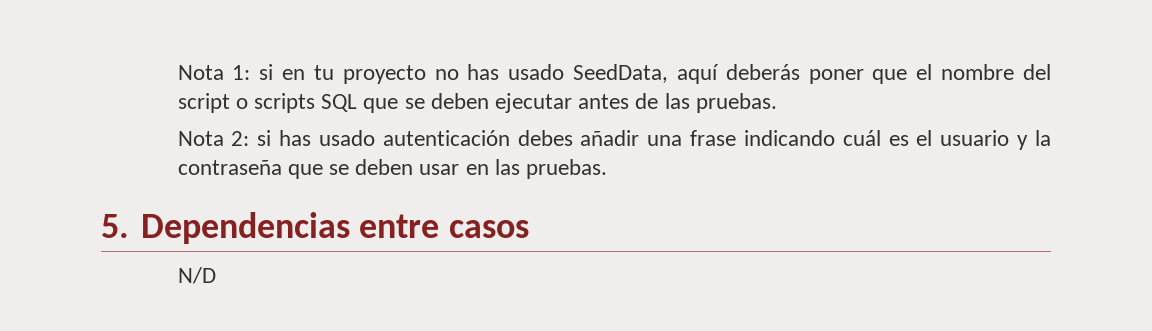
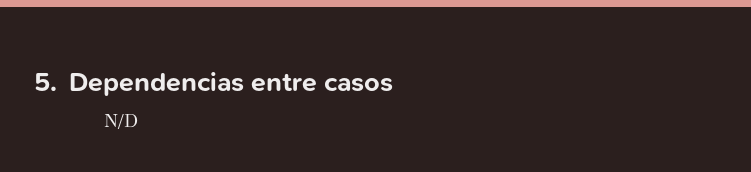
- Nota 1: si en tu proyecto no has usado SeedData, aquí deberás poner que el nombre del script o scripts SQL que se deben ejecutar antes de las pruebas.
- Nota 2: si has usado autenticación debes añadir una frase indicando cuál es el usuario y la contraseña que se deben usar en las pruebas.

